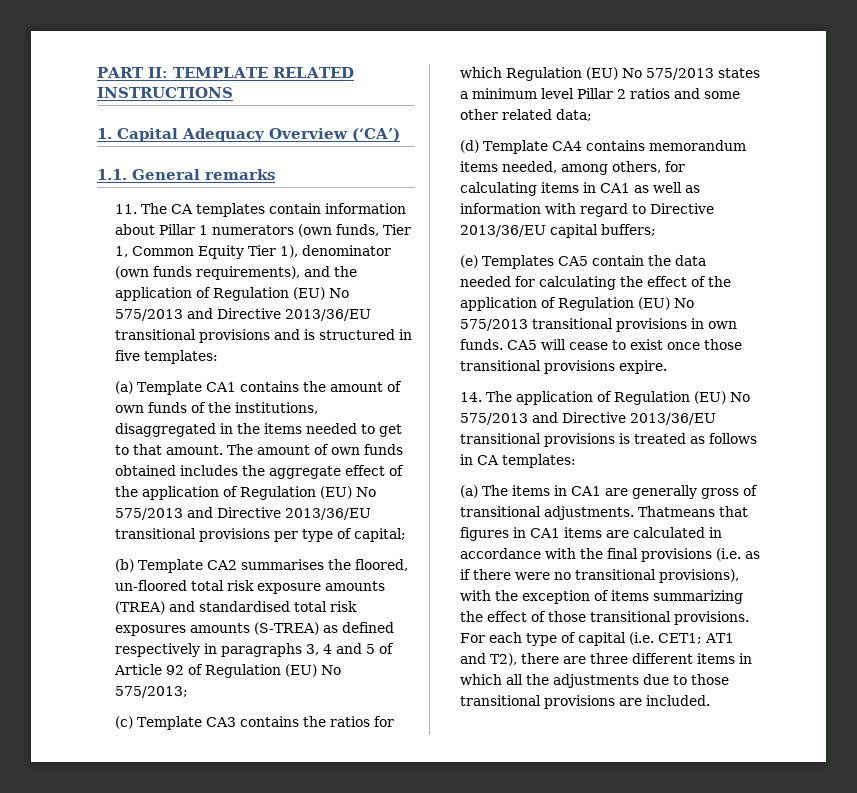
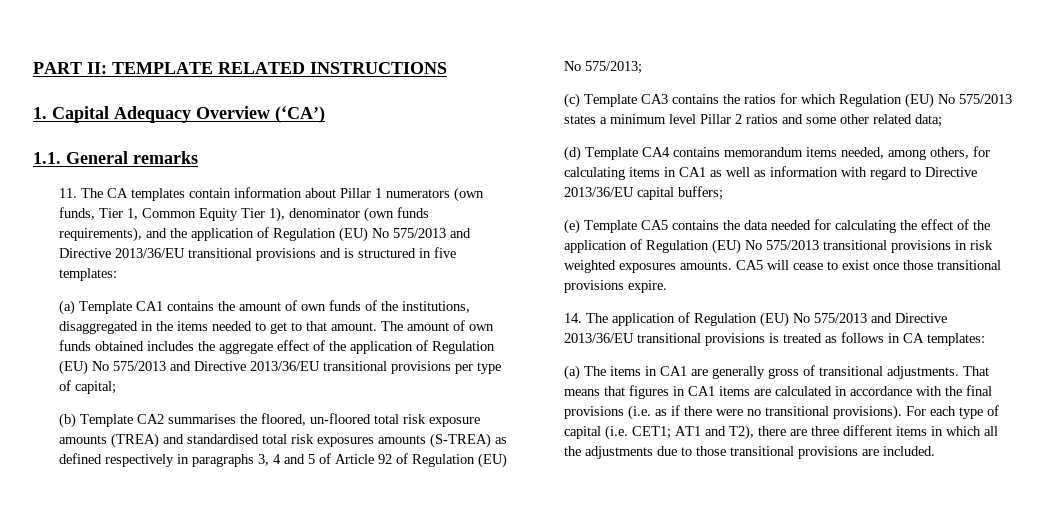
- (e) Templates CA5 contain the data needed for calculating the effect of the application of Regulation (EU) No 575/2013 transitional provisions in own funds.
+ (e) Template CA5 contains the data needed for calculating the effect of the application of Regulation (EU) No 575/2013 transitional provisions in risk weighted exposures amounts.
- Thatmeans that figures in CA1 items are calculated in accordance with the final provisions (i.e. as if there were no transitional provisions), with the exception of items summarizing the effect of those transitional provisions.
+ That means that figures in CA1 items are calculated in accordance with the final provisions (i.e. as if there were no transitional provisions).

